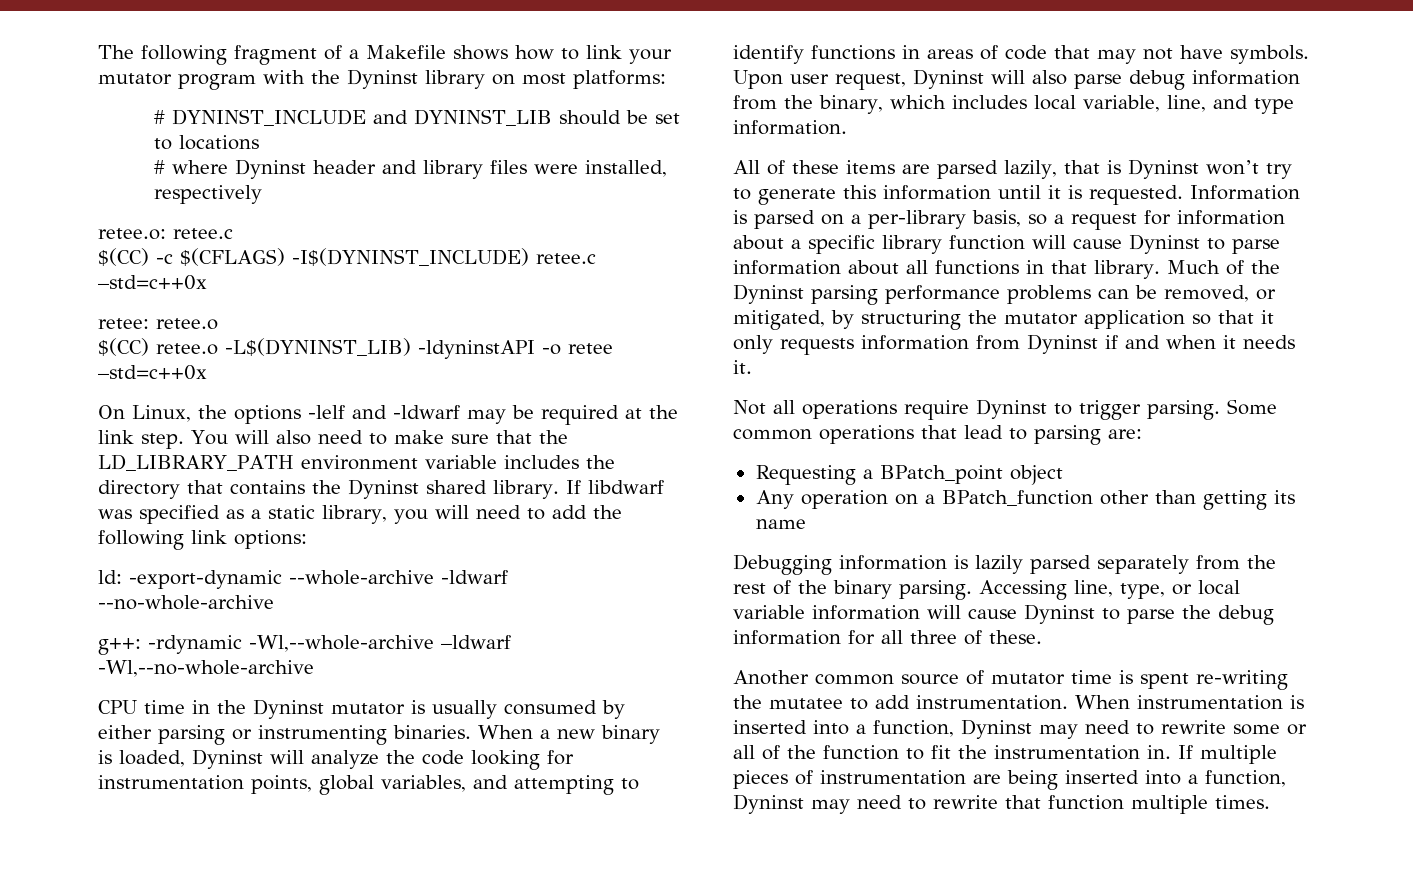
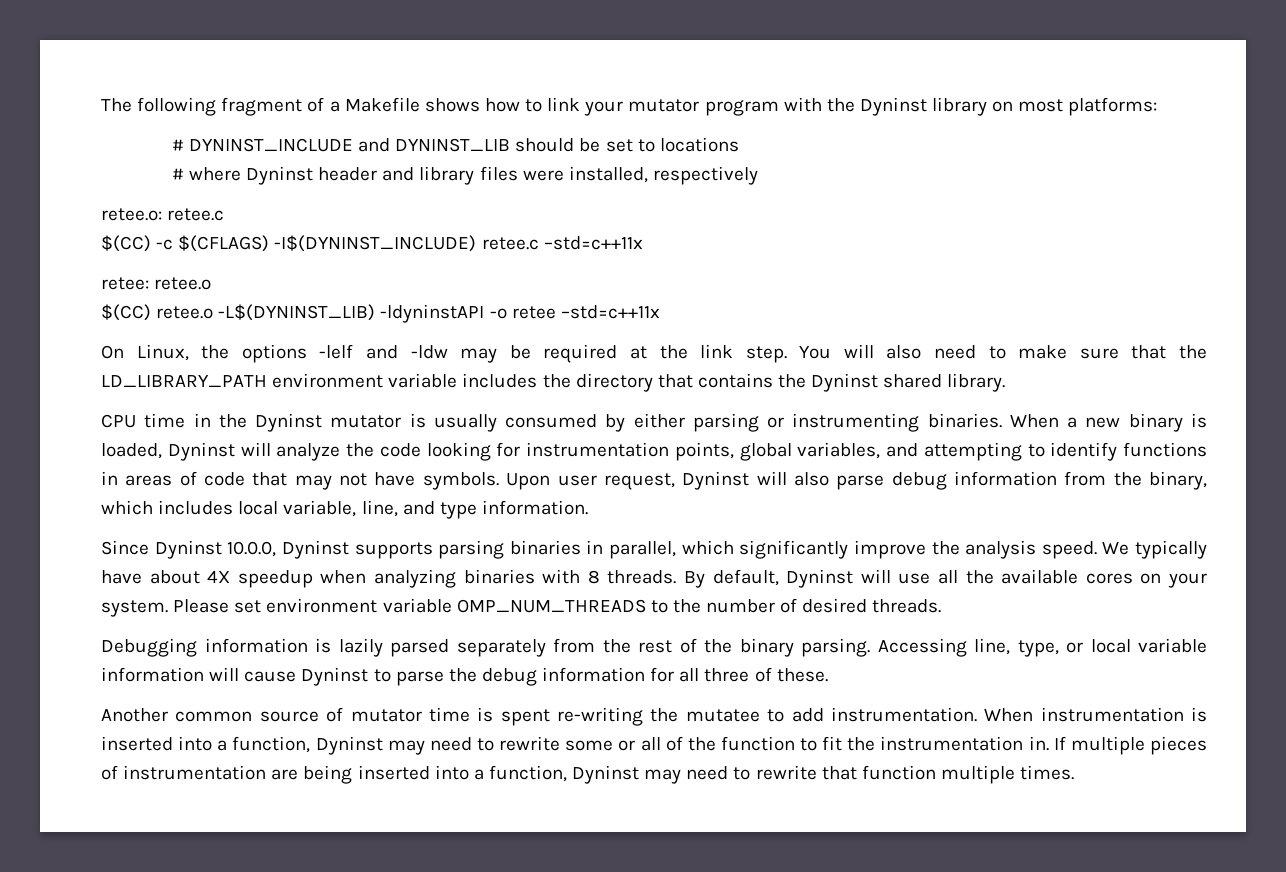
- $(CC) -c $(CFLAGS) -I$(DYNINST_INCLUDE) retee.c –std=c++0x
+ $(CC) -c $(CFLAGS) -I$(DYNINST_INCLUDE) retee.c –std=c++11x
- $(CC) retee.o -L$(DYNINST_LIB) -ldyninstAPI -o retee –std=c++0x
+ $(CC) retee.o -L$(DYNINST_LIB) -ldyninstAPI -o retee –std=c++11x
- On Linux, the options -lelf and -ldwarf may be required at the link step.
+ On Linux, the options -lelf and -ldw may be required at the link step.
- If libdwarf was specified as a static library, you will need to add the following link options:
- ld: -export-dynamic --whole-archive -ldwarf --no-whole-archive
- g++: -rdynamic -Wl,--whole-archive –ldwarf -Wl,--no-whole-archive
- All of these items are parsed lazily, that is Dyninst won’t try to generate this information until it is requested. Information is parsed on a per-library basis, so a request for information about a specific library function will cause Dyninst to parse information about all functions in that library. Much of the Dyninst parsing performance problems can be removed, or mitigated, by structuring the mutator application so that it only requests information from Dyninst if and when it needs it.
- Not all operations require Dyninst to trigger parsing. Some common operations that lead to parsing are:
- Requesting a BPatch_point object
- Any operation on a BPatch_function other than getting its name
+ Since Dyninst 10.0.0, Dyninst supports parsing binaries in parallel, which significantly improve the analysis speed. We typically have about 4X speedup when analyzing binaries with 8 threads. By default, Dyninst will use all the available cores on your system. Please set environment variable OMP_NUM_THREADS to the number of desired threads.

